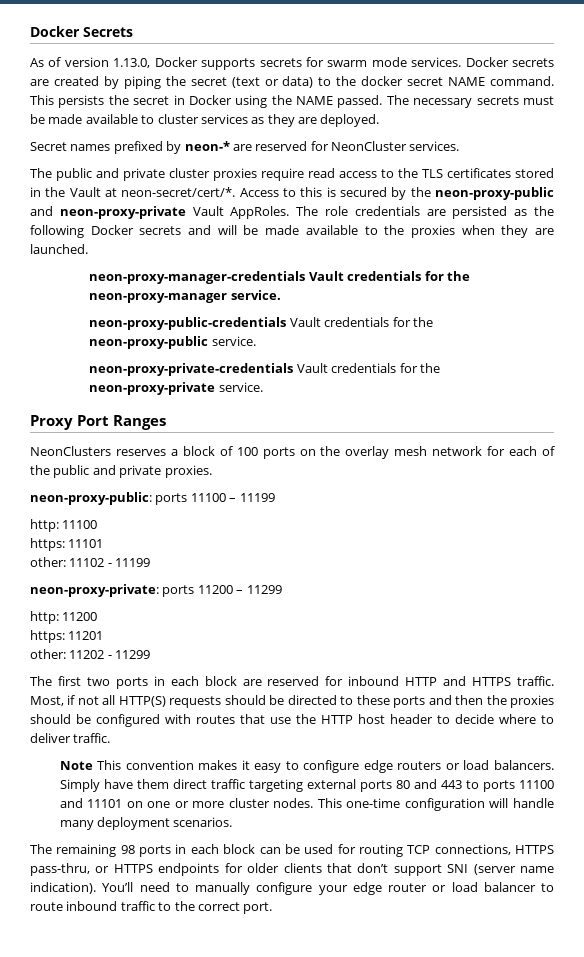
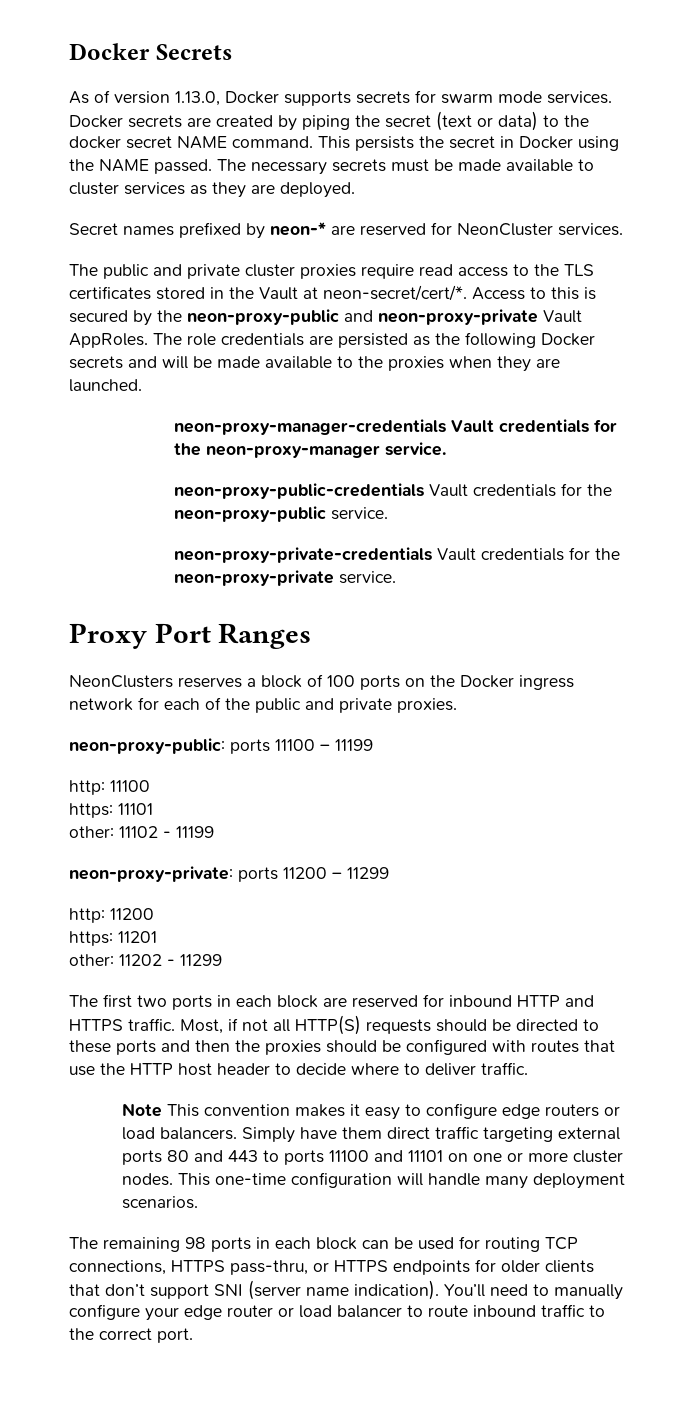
- NeonClusters reserves a block of 100 ports on the overlay mesh network for each of the public and private proxies.
+ NeonClusters reserves a block of 100 ports on the Docker ingress network for each of the public and private proxies.

